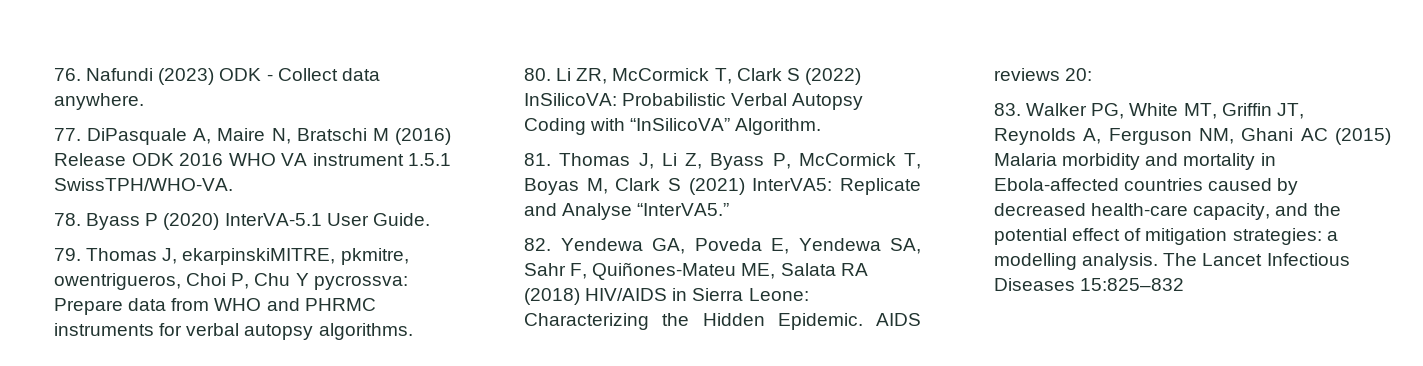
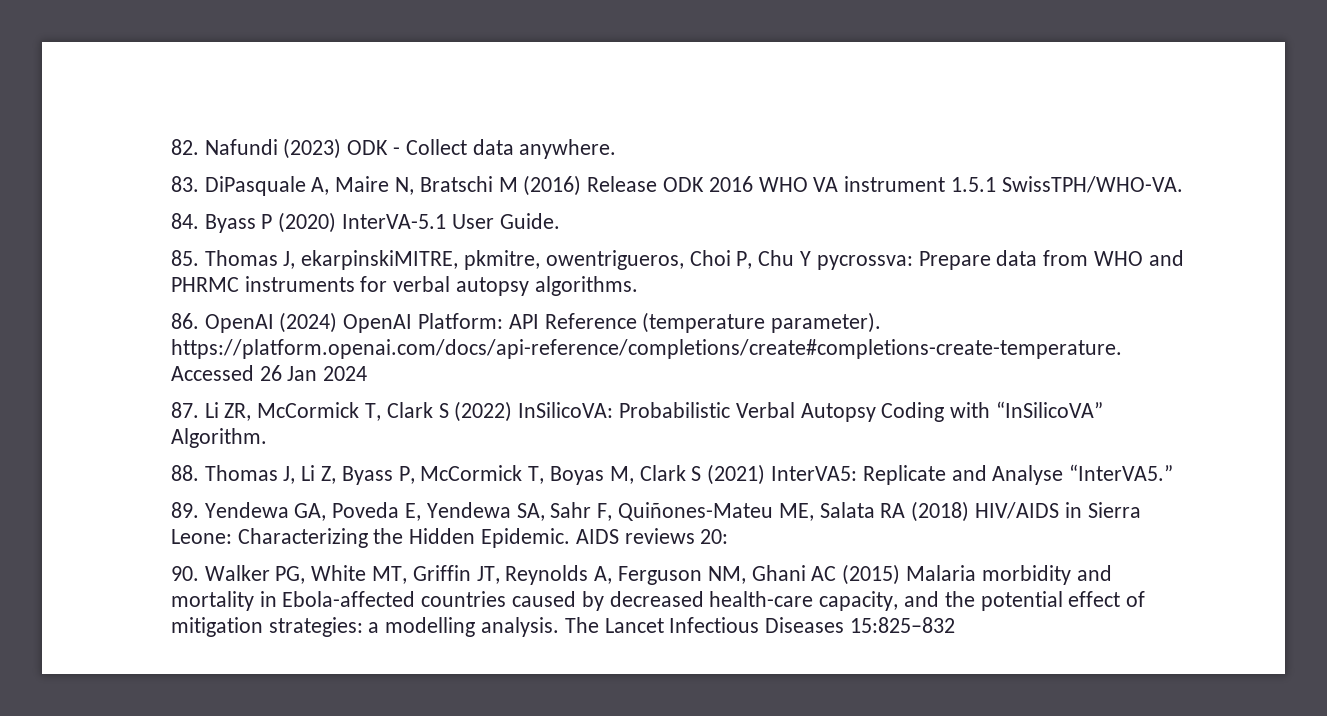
- 76. Nafundi (2023) ODK - Collect data anywhere.
+ 82. Nafundi (2023) ODK - Collect data anywhere.
- 77. DiPasquale A, Maire N, Bratschi M (2016) Release ODK 2016 WHO VA instrument 1.5.1 SwissTPH/WHO-VA.
+ 83. DiPasquale A, Maire N, Bratschi M (2016) Release ODK 2016 WHO VA instrument 1.5.1 SwissTPH/WHO-VA.
- 78. Byass P (2020) InterVA-5.1 User Guide.
+ 84. Byass P (2020) InterVA-5.1 User Guide.
- 79. Thomas J, ekarpinskiMITRE, pkmitre, owentrigueros, Choi P, Chu Y pycrossva: Prepare data from WHO and PHRMC instruments for verbal autopsy algorithms.
+ 85. Thomas J, ekarpinskiMITRE, pkmitre, owentrigueros, Choi P, Chu Y pycrossva: Prepare data from WHO and PHRMC instruments for verbal autopsy algorithms.
- 80. Li ZR, McCormick T, Clark S (2022) InSilicoVA: Probabilistic Verbal Autopsy Coding with “InSilicoVA” Algorithm.
+ 86. OpenAI (2024) OpenAI Platform: API Reference (temperature parameter). https://platform.openai.com/docs/api-reference/completions/create#completions-create-temperature. Accessed 26 Jan 2024
+ 87. Li ZR, McCormick T, Clark S (2022) InSilicoVA: Probabilistic Verbal Autopsy Coding with “InSilicoVA” Algorithm.
- 81. Thomas J, Li Z, Byass P, McCormick T, Boyas M, Clark S (2021) InterVA5: Replicate and Analyse “InterVA5.”
+ 88. Thomas J, Li Z, Byass P, McCormick T, Boyas M, Clark S (2021) InterVA5: Replicate and Analyse “InterVA5.”
- 82. Yendewa GA, Poveda E, Yendewa SA, Sahr F, Quiñones-Mateu ME, Salata RA (2018) HIV/AIDS in Sierra Leone: Characterizing the Hidden Epidemic.
+ 89. Yendewa GA, Poveda E, Yendewa SA, Sahr F, Quiñones-Mateu ME, Salata RA (2018) HIV/AIDS in Sierra Leone: Characterizing the Hidden Epidemic.
- 83. Walker PG, White MT, Griffin JT, Reynolds A, Ferguson NM, Ghani AC (2015) Malaria morbidity and mortality in Ebola-affected countries caused by decreased health-care capacity, and the potential effect of mitigation strategies: a modelling analysis.
+ 90. Walker PG, White MT, Griffin JT, Reynolds A, Ferguson NM, Ghani AC (2015) Malaria morbidity and mortality in Ebola-affected countries caused by decreased health-care capacity, and the potential effect of mitigation strategies: a modelling analysis.

